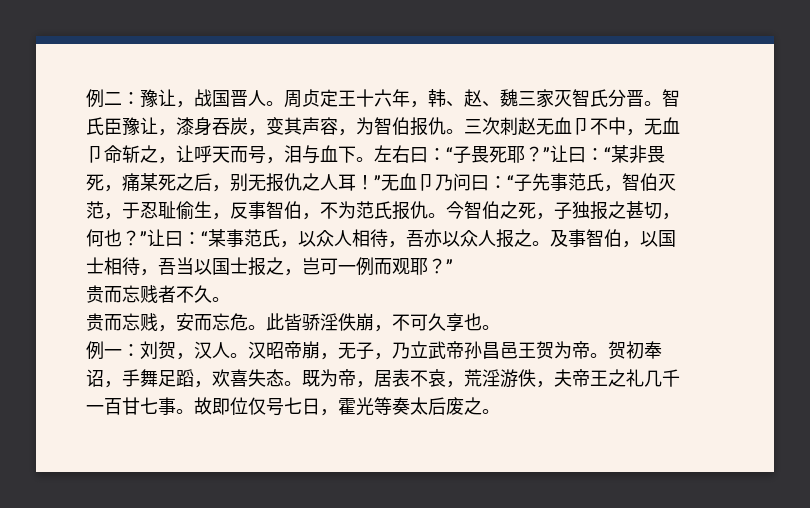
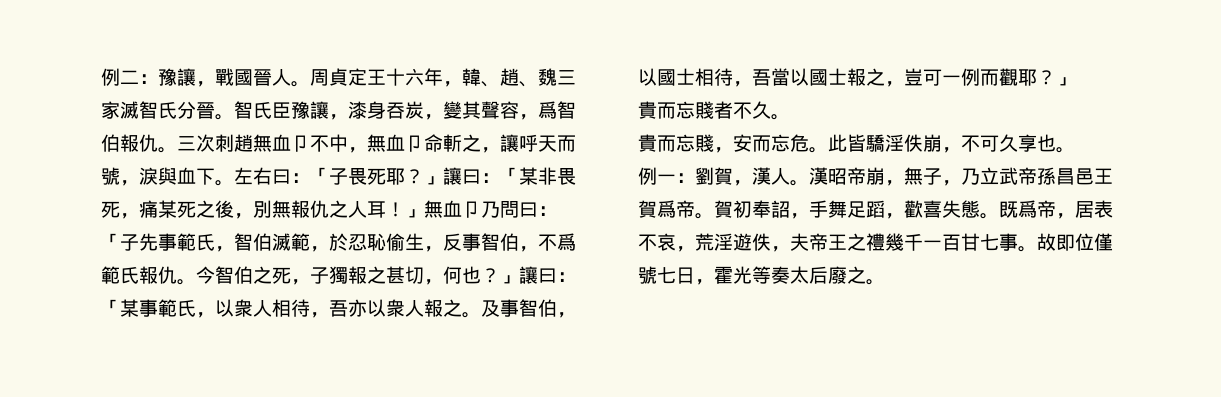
- 例二：豫让，战国晋人。周贞定王十六年，韩、赵、魏三家灭智氏分晋。
+ 例二：豫讓，戰國晉人。周貞定王十六年，韓、趙、魏三家滅智氏分晉。
- 智氏臣豫让，漆身吞炭，变其声容，为智伯报仇。
+ 智氏臣豫讓，漆身吞炭，變其聲容，爲智伯報仇。
- 三次刺赵无血卩不中，无血卩命斩之，让呼天而号，泪与血下。
+ 三次刺趙無血卩不中，無血卩命斬之，讓呼天而號，淚與血下。
- 左右曰：“子畏死耶？”让曰：“某非畏死，痛某死之后，别无报仇之人耳！”无血卩乃问曰：“子先事范氏，智伯灭范，于忍耻偷生，反事智伯，不为范氏报仇。
+ 左右曰：「子畏死耶？」讓曰：「某非畏死，痛某死之後，別無報仇之人耳！」無血卩乃問曰：「子先事範氏，智伯滅範，於忍恥偷生，反事智伯，不爲範氏報仇。
- 今智伯之死，子独报之甚切，何也？”让曰：“某事范氏，以众人相待，吾亦以众人报之。
+ 今智伯之死，子獨報之甚切，何也？」讓曰：「某事範氏，以衆人相待，吾亦以衆人報之。
- 及事智伯，以国士相待，吾当以国士报之，岂可一例而观耶？”
- 贵而忘贱者不久。
+ 及事智伯，以國士相待，吾當以國士報之，豈可一例而觀耶？」
+ 貴而忘賤者不久。
- 贵而忘贱，安而忘危。
+ 貴而忘賤，安而忘危。
- 此皆骄淫佚崩，不可久享也。
+ 此皆驕淫佚崩，不可久享也。
- 例一：刘贺，汉人。汉昭帝崩，无子，乃立武帝孙昌邑王贺为帝。贺初奉诏，手舞足蹈，欢喜失态。既为帝，居表不哀，荒淫游佚，夫帝王之礼几千一百甘七事。
+ 例一：劉賀，漢人。漢昭帝崩，無子，乃立武帝孫昌邑王賀爲帝。賀初奉詔，手舞足蹈，歡喜失態。既爲帝，居表不哀，荒淫遊佚，夫帝王之禮幾千一百甘七事。
- 故即位仅号七日，霍光等奏太后废之。
+ 故即位僅號七日，霍光等奏太后廢之。

